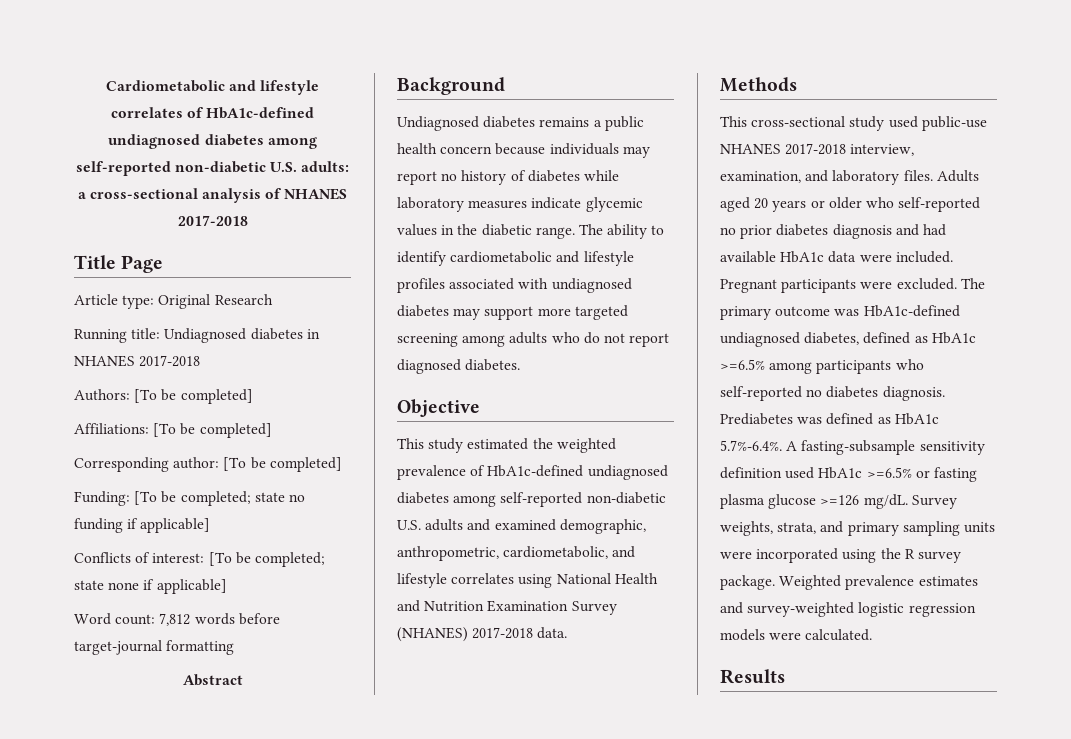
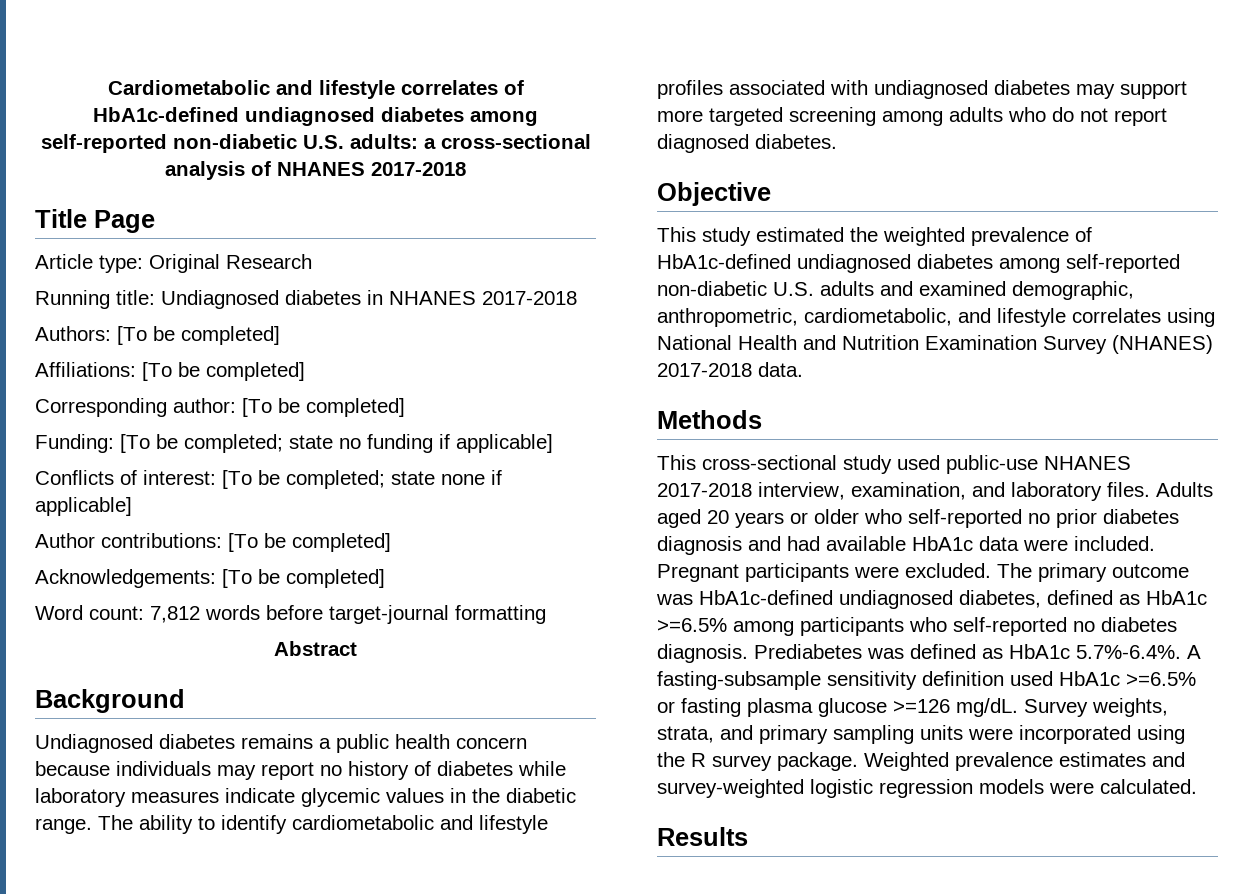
+ Author contributions: [To be completed]
+ Acknowledgements: [To be completed]

